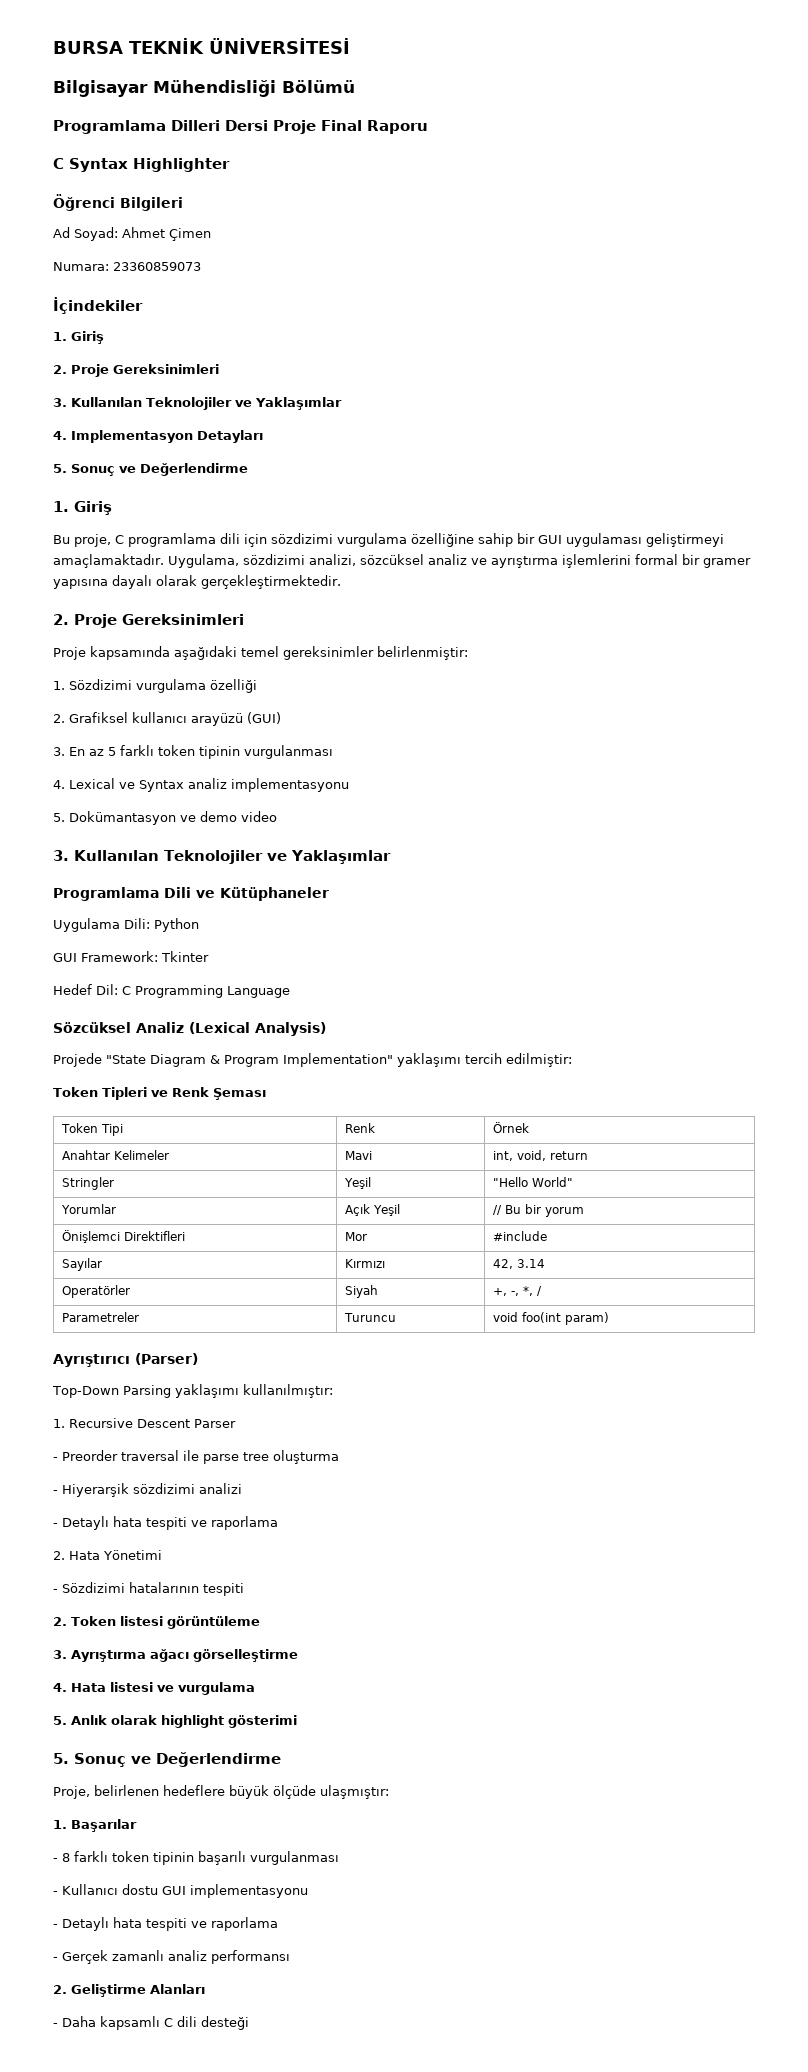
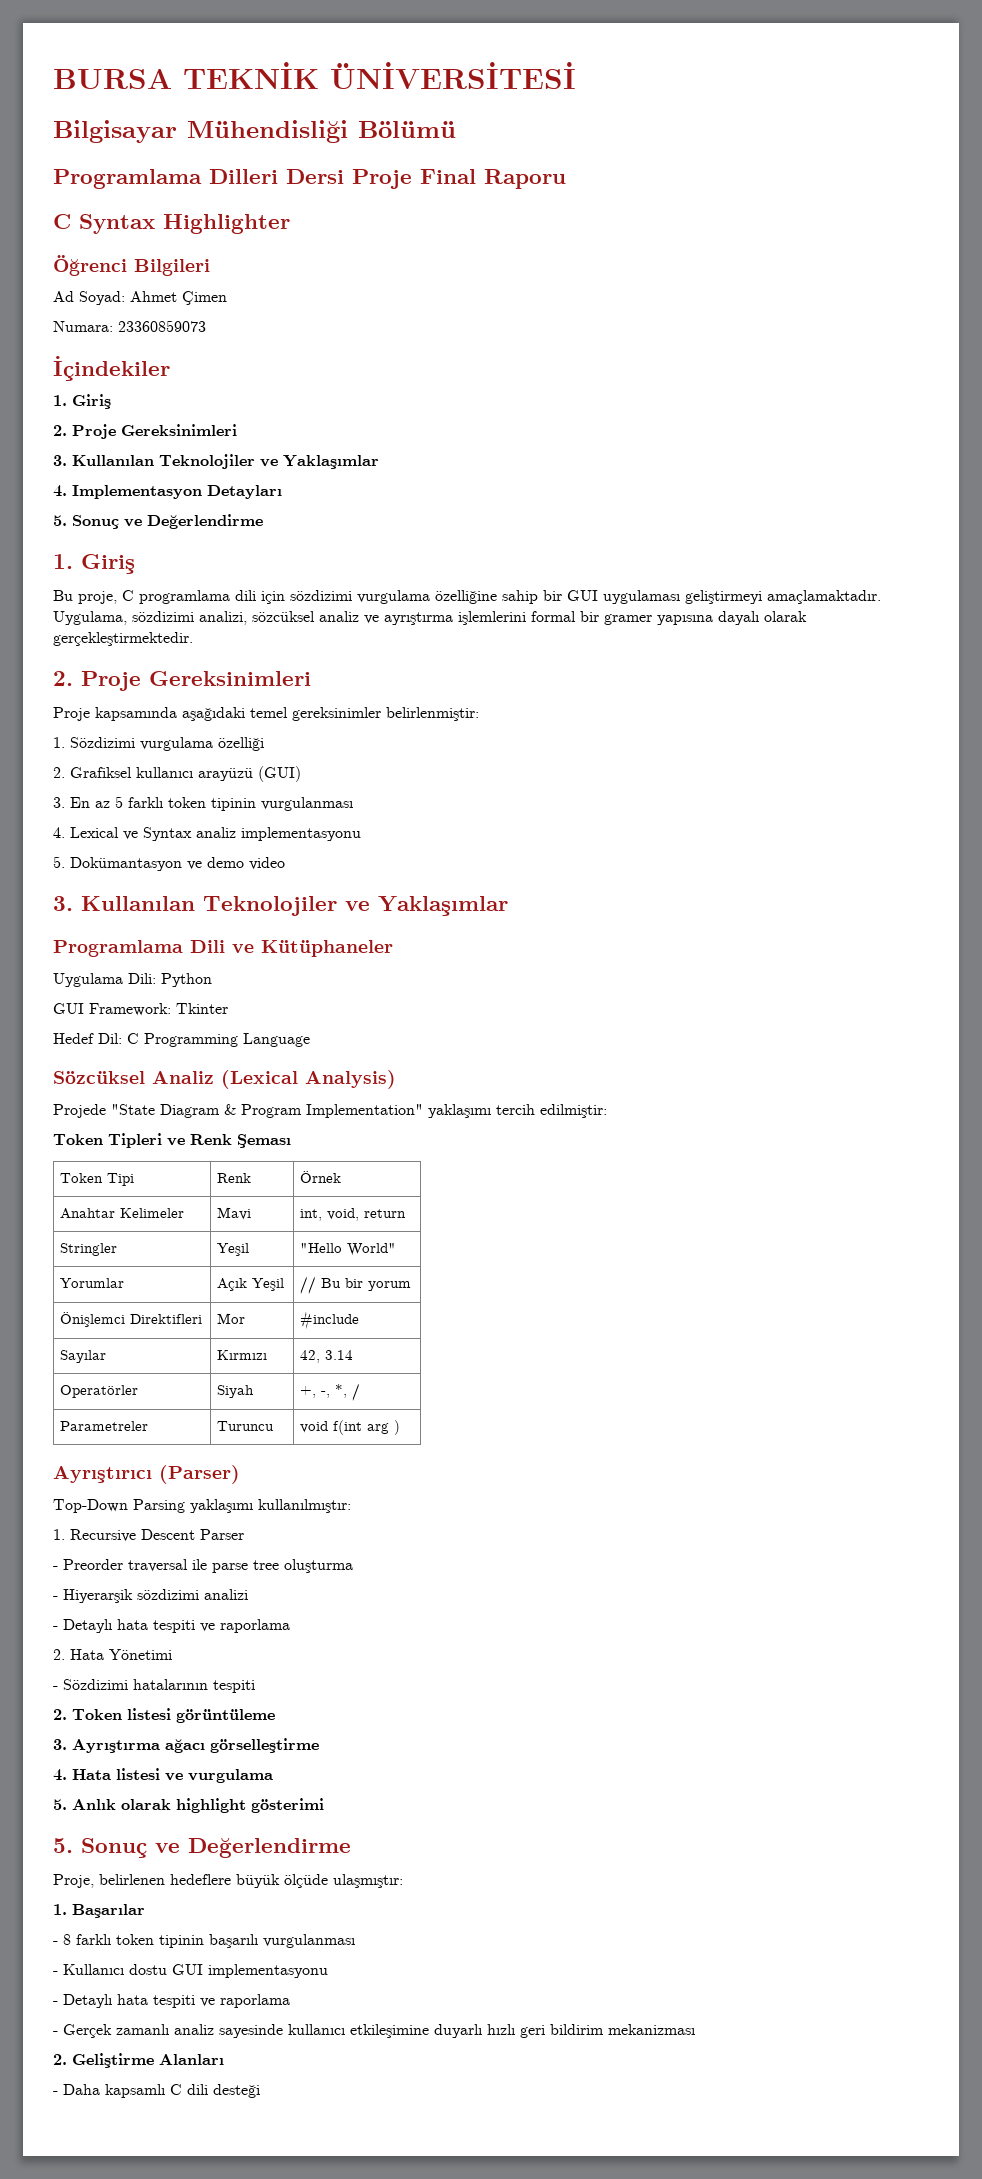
- Parametreler | Turuncu | void foo(int param)
+ Parametreler | Turuncu | void f(int arg )
- - Gerçek zamanlı analiz performansı
+ - Gerçek zamanlı analiz sayesinde kullanıcı etkileşimine duyarlı hızlı geri bildirim mekanizması

